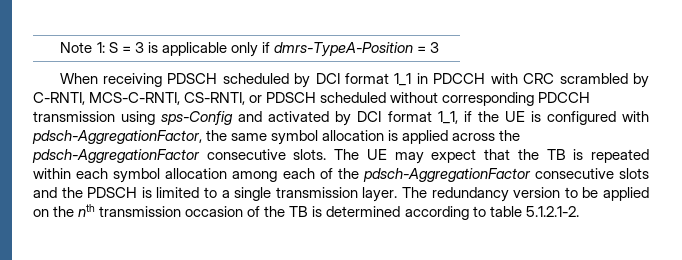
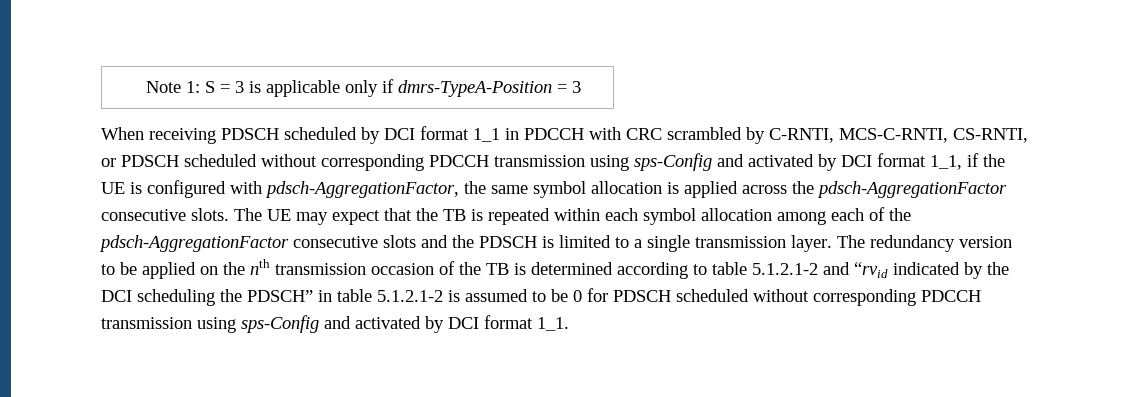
- The redundancy version to be applied on the nth transmission occasion of the TB is determined according to table 5.1.2.1-2.
+ The redundancy version to be applied on the nth transmission occasion of the TB is determined according to table 5.1.2.1-2 and “rvid indicated by the DCI scheduling the PDSCH” in table 5.1.2.1-2 is assumed to be 0 for PDSCH scheduled without corresponding PDCCH transmission using sps-Config and activated by DCI format 1_1.

